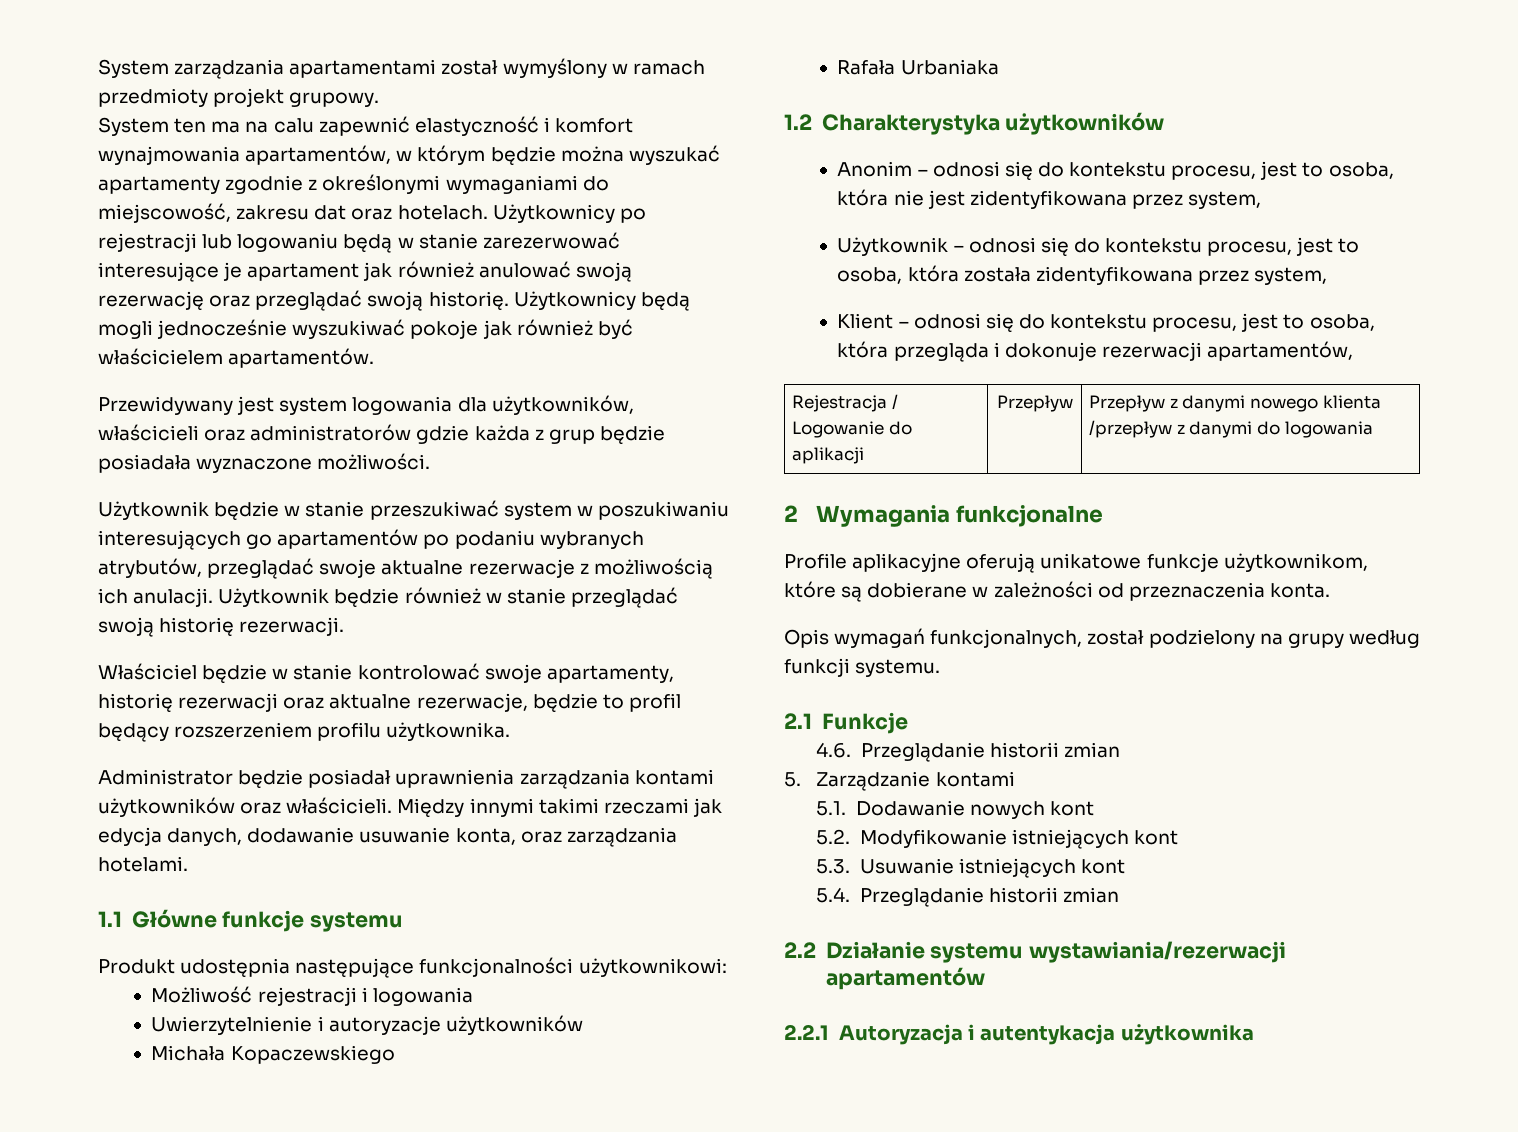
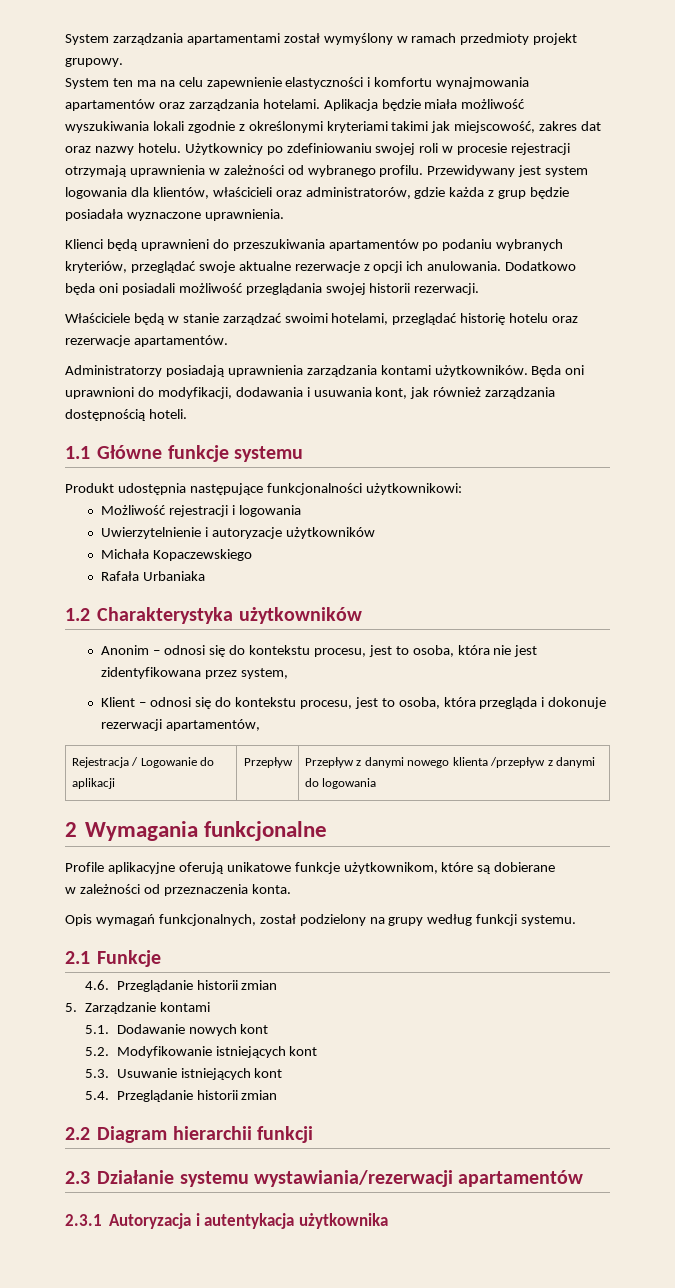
- System ten ma na calu zapewnić elastyczność i komfort wynajmowania apartamentów, w którym będzie można wyszukać apartamenty zgodnie z określonymi wymaganiami do miejscowość, zakresu dat oraz hotelach. Użytkownicy po rejestracji lub logowaniu będą w stanie zarezerwować interesujące je apartament jak również anulować swoją rezerwację oraz przeglądać swoją historię. Użytkownicy będą mogli jednocześnie wyszukiwać pokoje jak również być właścicielem apartamentów.
- Przewidywany jest system logowania dla użytkowników, właścicieli oraz administratorów gdzie każda z grup będzie posiadała wyznaczone możliwości.
- Użytkownik będzie w stanie przeszukiwać system w poszukiwaniu interesujących go apartamentów po podaniu wybranych atrybutów, przeglądać swoje aktualne rezerwacje z możliwością ich anulacji. Użytkownik będzie również w stanie przeglądać swoją historię rezerwacji.
- Właściciel będzie w stanie kontrolować swoje apartamenty, historię rezerwacji oraz aktualne rezerwacje, będzie to profil będący rozszerzeniem profilu użytkownika.
- Administrator będzie posiadał uprawnienia zarządzania kontami użytkowników oraz właścicieli. Między innymi takimi rzeczami jak edycja danych, dodawanie usuwanie konta, oraz zarządzania hotelami.
+ System ten ma na celu zapewnienie elastyczności i komfortu wynajmowania apartamentów oraz zarządzania hotelami. Aplikacja będzie miała możliwość wyszukiwania lokali zgodnie z określonymi kryteriami takimi jak miejscowość, zakres dat oraz nazwy hotelu. Użytkownicy po zdefiniowaniu swojej roli w procesie rejestracji otrzymają uprawnienia w zależności od wybranego profilu. Przewidywany jest system logowania dla klientów, właścicieli oraz administratorów, gdzie każda z grup będzie posiadała wyznaczone uprawnienia.
+ Klienci będą uprawnieni do przeszukiwania apartamentów po podaniu wybranych kryteriów, przeglądać swoje aktualne rezerwacje z opcji ich anulowania. Dodatkowo będa oni posiadali możliwość przeglądania swojej historii rezerwacji.
+ Właściciele będą w stanie zarządzać swoimi hotelami, przeglądać historię hotelu oraz rezerwacje apartamentów.
+ Administratorzy posiadają uprawnienia zarządzania kontami użytkowników. Będa oni uprawnioni do modyfikacji, dodawania i usuwania kont, jak również zarządzania dostępnością hoteli.
- Użytkownik – odnosi się do kontekstu procesu, jest to osoba, która została zidentyfikowana przez system,
- Profile aplikacyjne oferują unikatowe funkcje użytkownikom, które są dobierane w zależności od przeznaczenia konta.
+ Profile aplikacyjne oferują unikatowe funkcje użytkownikom, które są dobierane
+ w zależności od przeznaczenia konta.
- 2.2 Działanie systemu wystawiania/rezerwacji apartamentów
+ 2.2 Diagram hierarchii funkcji
+ 2.3 Działanie systemu wystawiania/rezerwacji apartamentów
- 2.2.1 Autoryzacja i autentykacja użytkownika
+ 2.3.1 Autoryzacja i autentykacja użytkownika

